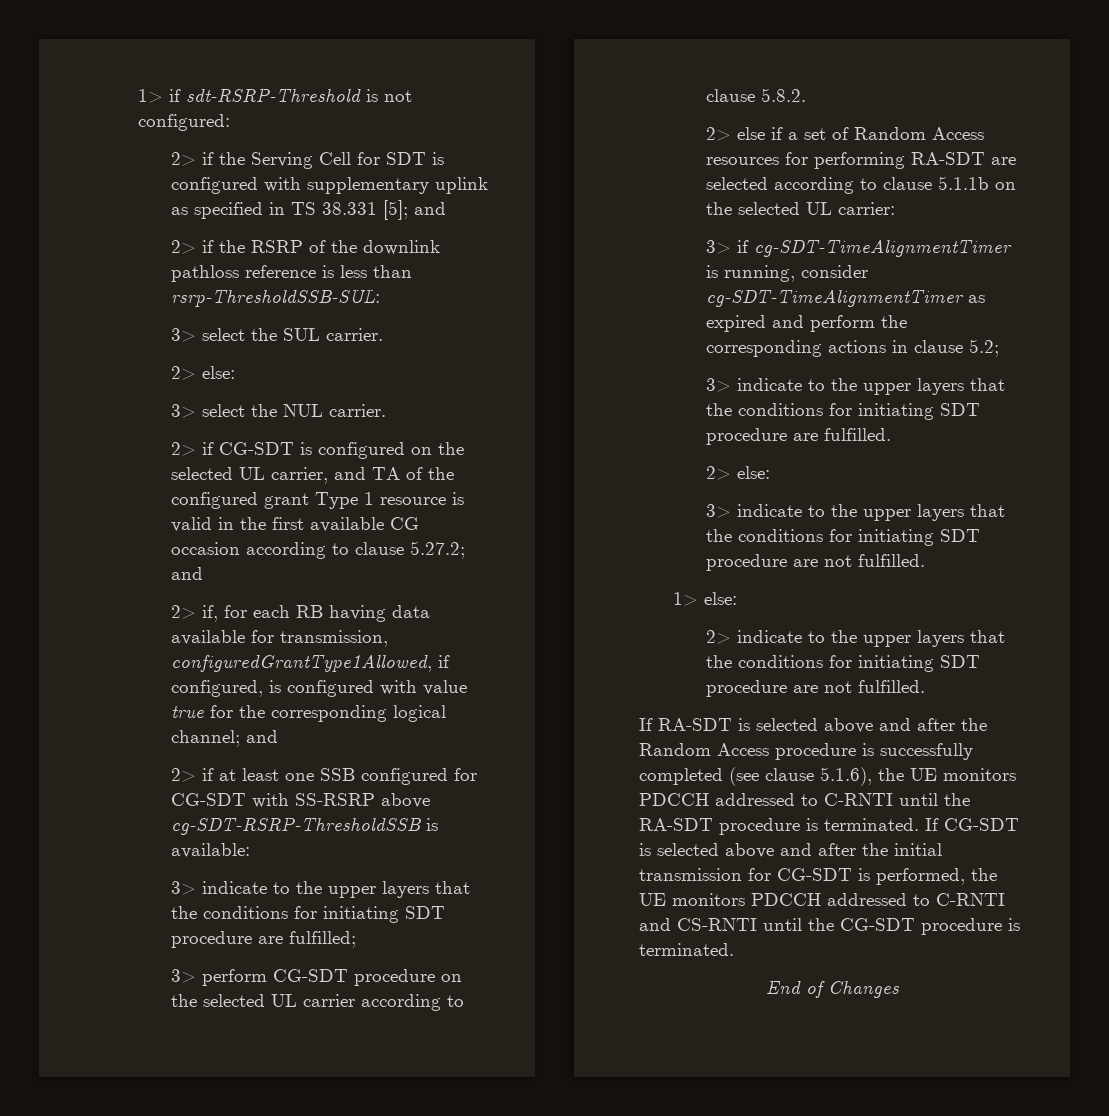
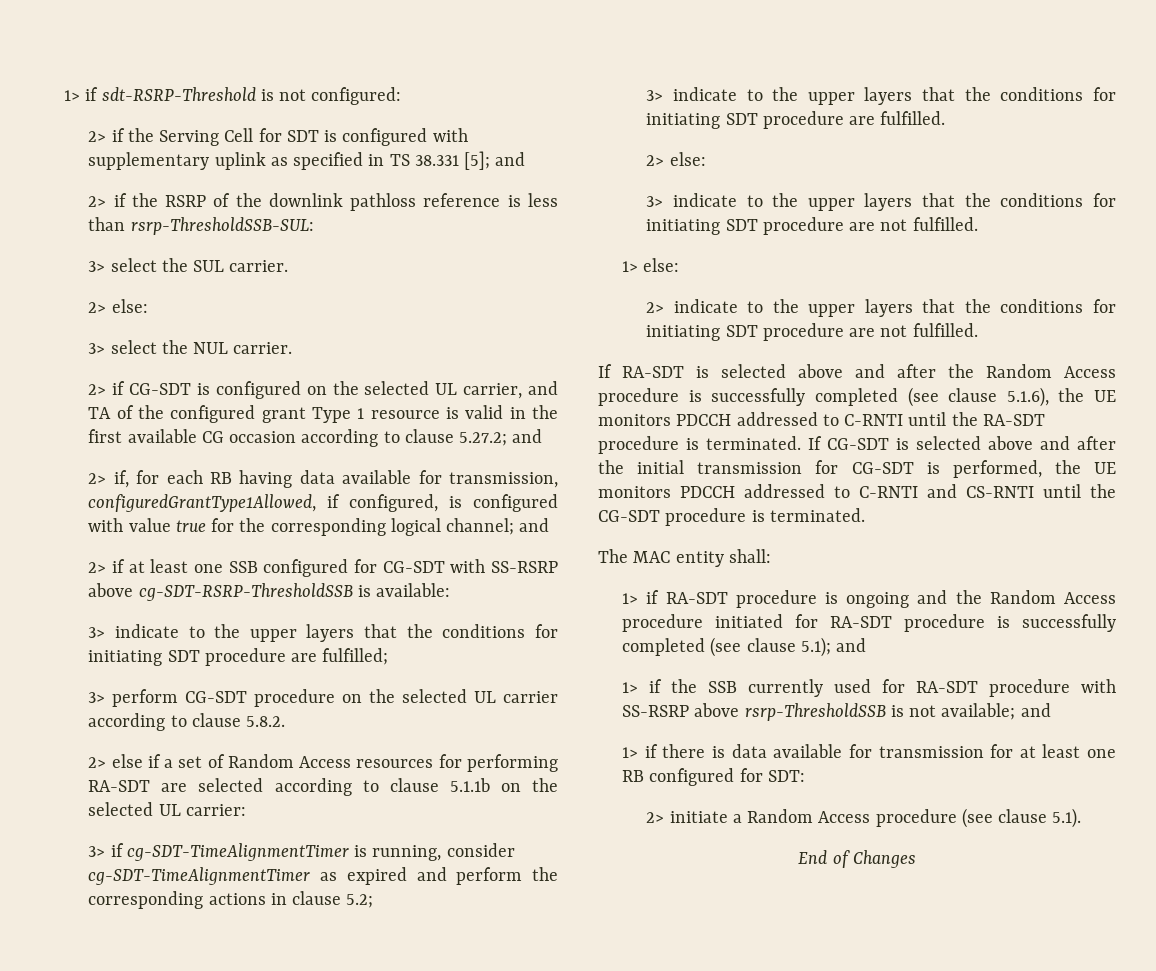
+ The MAC entity shall:
+ 1> if RA-SDT procedure is ongoing and the Random Access procedure initiated for RA-SDT procedure is successfully completed (see clause 5.1); and
+ 1> if the SSB currently used for RA-SDT procedure with SS-RSRP above rsrp-ThresholdSSB is not available; and
+ 1> if there is data available for transmission for at least one RB configured for SDT:
+ 2> initiate a Random Access procedure (see clause 5.1).

